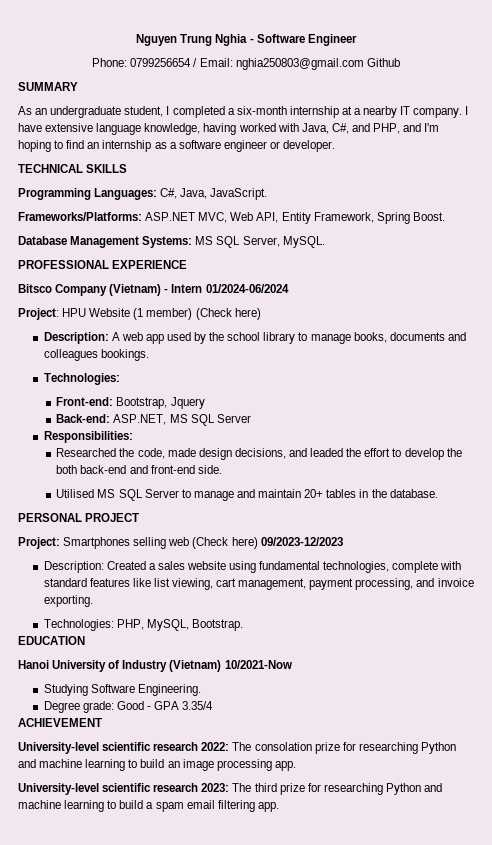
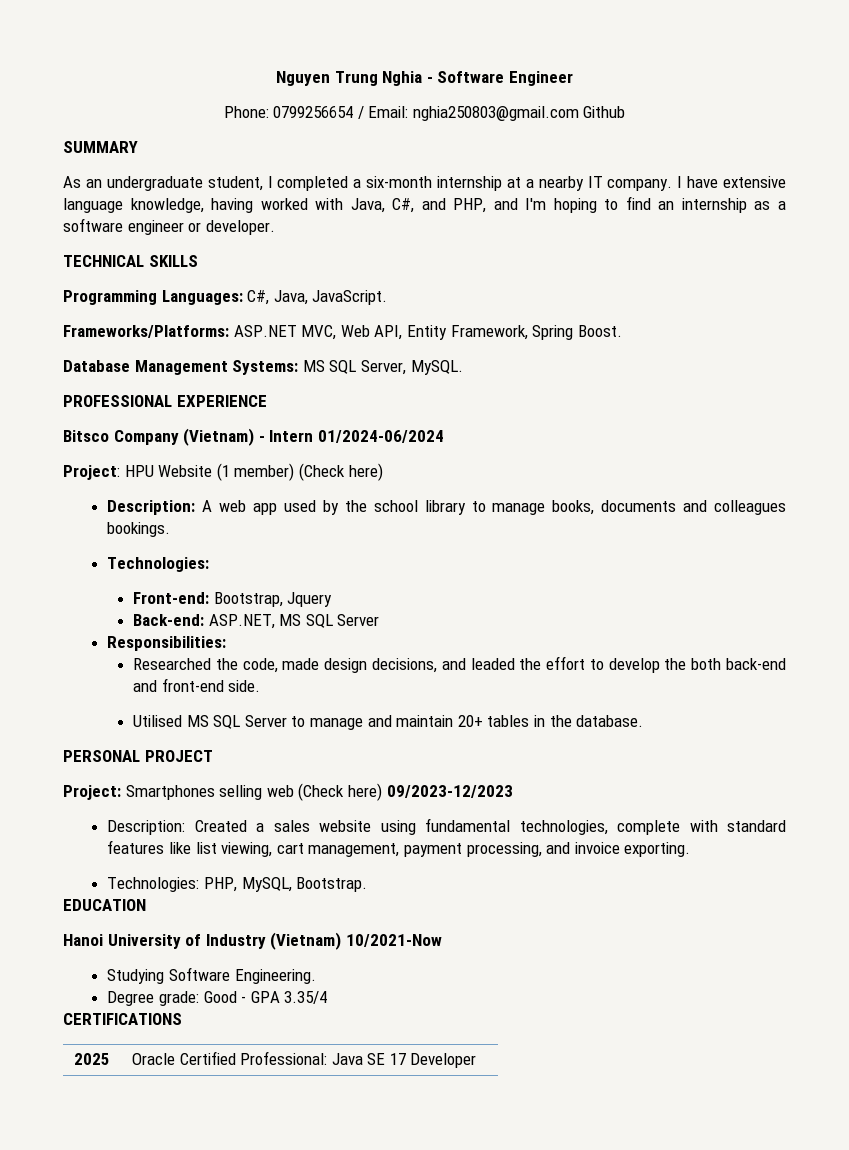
- ACHIEVEMENT
- University-level scientific research 2022: The consolation prize for researching Python and machine learning to build an image processing app.
- University-level scientific research 2023: The third prize for researching Python and machine learning to build a spam email filtering app.
+ CERTIFICATIONS
+ 2025 | Oracle Certified Professional: Java SE 17 Developer

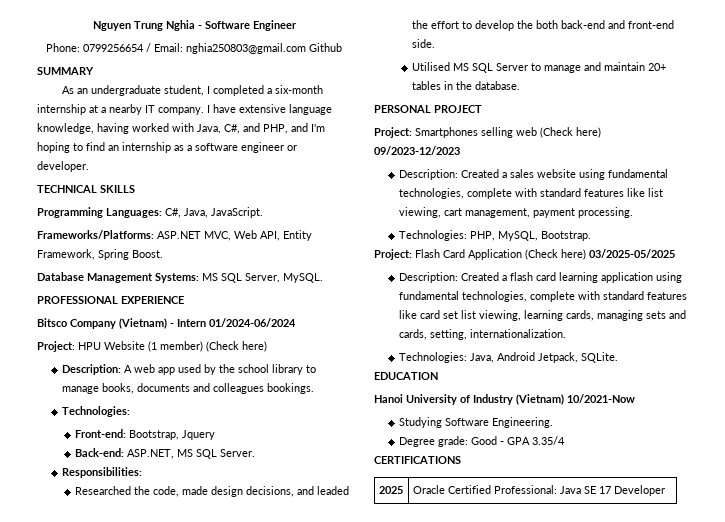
- Back-end: ASP.NET, MS SQL Server
+ Back-end: ASP.NET, MS SQL Server.
- Description: Created a sales website using fundamental technologies, complete with standard features like list viewing, cart management, payment processing, and invoice exporting.
+ Description: Created a sales website using fundamental technologies, complete with standard features like list viewing, cart management, payment processing.
+ Project: Flash Card Application (Check here) 03/2025-05/2025
+ Description: Created a flash card learning application using fundamental technologies, complete with standard features like card set list viewing, learning cards, managing sets and cards, setting, internationalization.
+ Technologies: Java, Android Jetpack, SQLite.

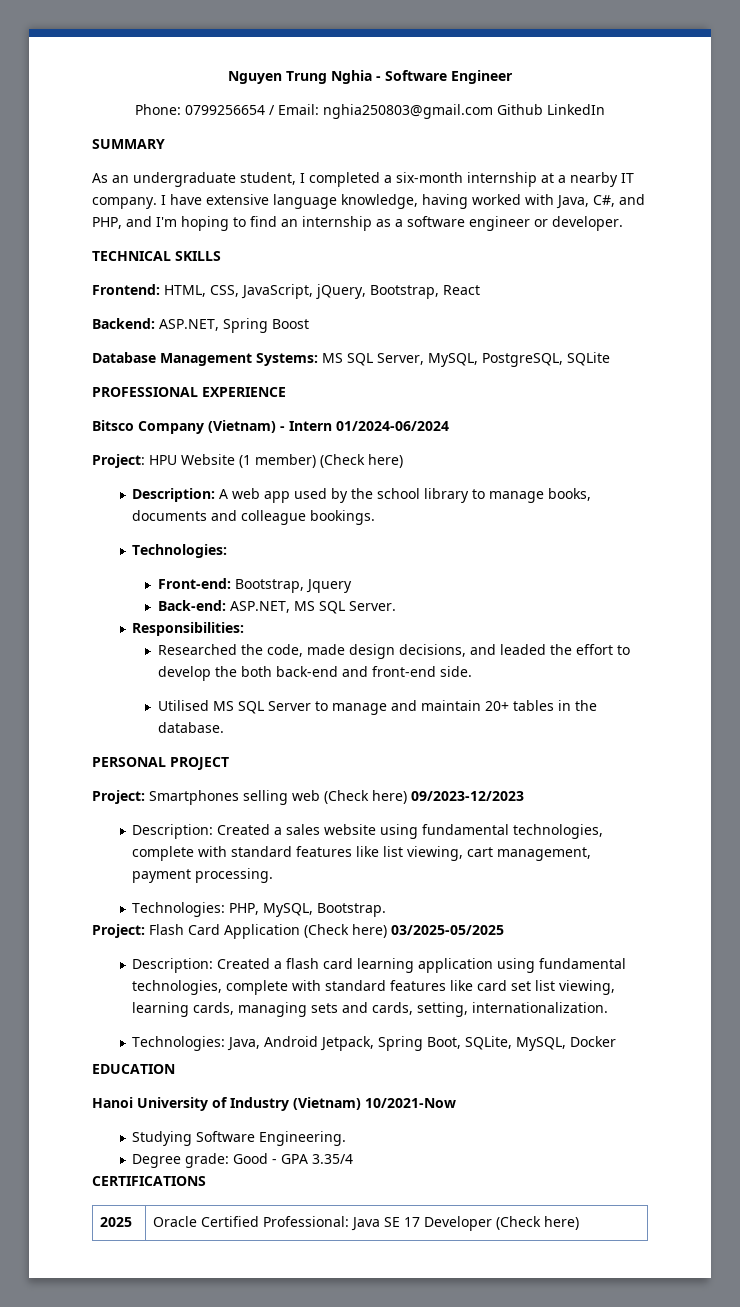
- Phone: 0799256654 / Email: nghia250803@gmail.com Github
+ Phone: 0799256654 / Email: nghia250803@gmail.com Github LinkedIn
- Programming Languages: C#, Java, JavaScript.
- Frameworks/Platforms: ASP.NET MVC, Web API, Entity Framework, Spring Boost.
+ Frontend: HTML, CSS, JavaScript, jQuery, Bootstrap, React
+ Backend: ASP.NET, Spring Boost
- Database Management Systems: MS SQL Server, MySQL.
+ Database Management Systems: MS SQL Server, MySQL, PostgreSQL, SQLite
- Description: A web app used by the school library to manage books, documents and colleagues bookings.
+ Description: A web app used by the school library to manage books, documents and colleague bookings.
- Technologies: Java, Android Jetpack, SQLite.
+ Technologies: Java, Android Jetpack, Spring Boot, SQLite, MySQL, Docker
- 2025 | Oracle Certified Professional: Java SE 17 Developer
+ 2025 | Oracle Certified Professional: Java SE 17 Developer (Check here)

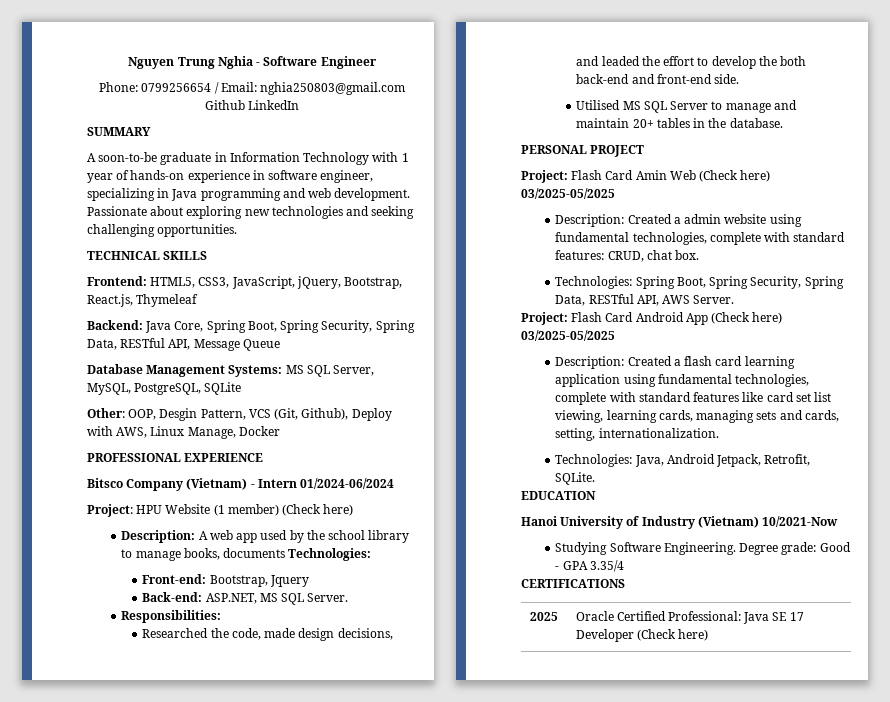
- As an undergraduate student, I completed a six-month internship at a nearby IT company. I have extensive language knowledge, having worked with Java, C#, and PHP, and I'm hoping to find an internship as a software engineer or developer.
+ A soon-to-be graduate in Information Technology with 1 year of hands-on experience in software engineer, specializing in Java programming and web development. Passionate about exploring new technologies and seeking challenging opportunities.
- Frontend: HTML, CSS, JavaScript, jQuery, Bootstrap, React
+ Frontend: HTML5, CSS3, JavaScript, jQuery, Bootstrap, React.js, Thymeleaf
- Backend: ASP.NET, Spring Boost
+ Backend: Java Core, Spring Boot, Spring Security, Spring Data, RESTful API, Message Queue
+ Other: OOP, Desgin Pattern, VCS (Git, Github), Deploy with AWS, Linux Manage, Docker
- Description: A web app used by the school library to manage books, documents and colleague bookings.
- Technologies:
+ Description: A web app used by the school library to manage books, documents Technologies:
- Project: Smartphones selling web (Check here) 09/2023-12/2023
- Description: Created a sales website using fundamental technologies, complete with standard features like list viewing, cart management, payment processing.
- Technologies: PHP, MySQL, Bootstrap.
- Project: Flash Card Application (Check here) 03/2025-05/2025
+ Project: Flash Card Amin Web (Check here) 03/2025-05/2025
+ Description: Created a admin website using fundamental technologies, complete with standard features: CRUD, chat box.
+ Technologies: Spring Boot, Spring Security, Spring Data, RESTful API, AWS Server.
+ Project: Flash Card Android App (Check here) 03/2025-05/2025
- Technologies: Java, Android Jetpack, Spring Boot, SQLite, MySQL, Docker
+ Technologies: Java, Android Jetpack, Retrofit, SQLite.
- Studying Software Engineering.
- Degree grade: Good - GPA 3.35/4
+ Studying Software Engineering. Degree grade: Good - GPA 3.35/4

